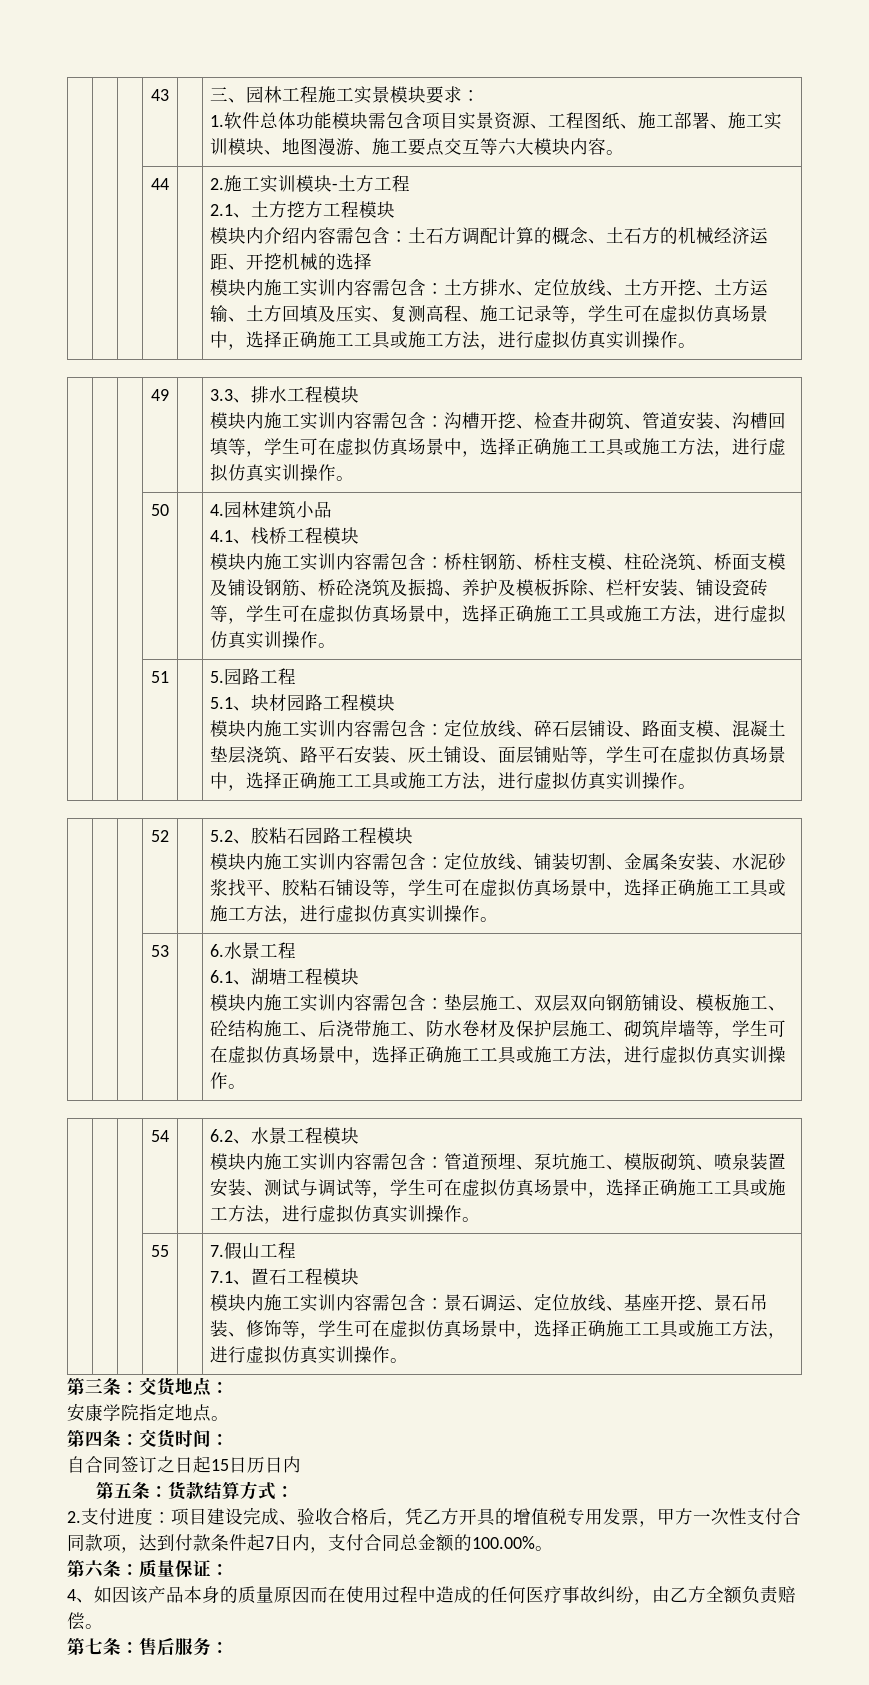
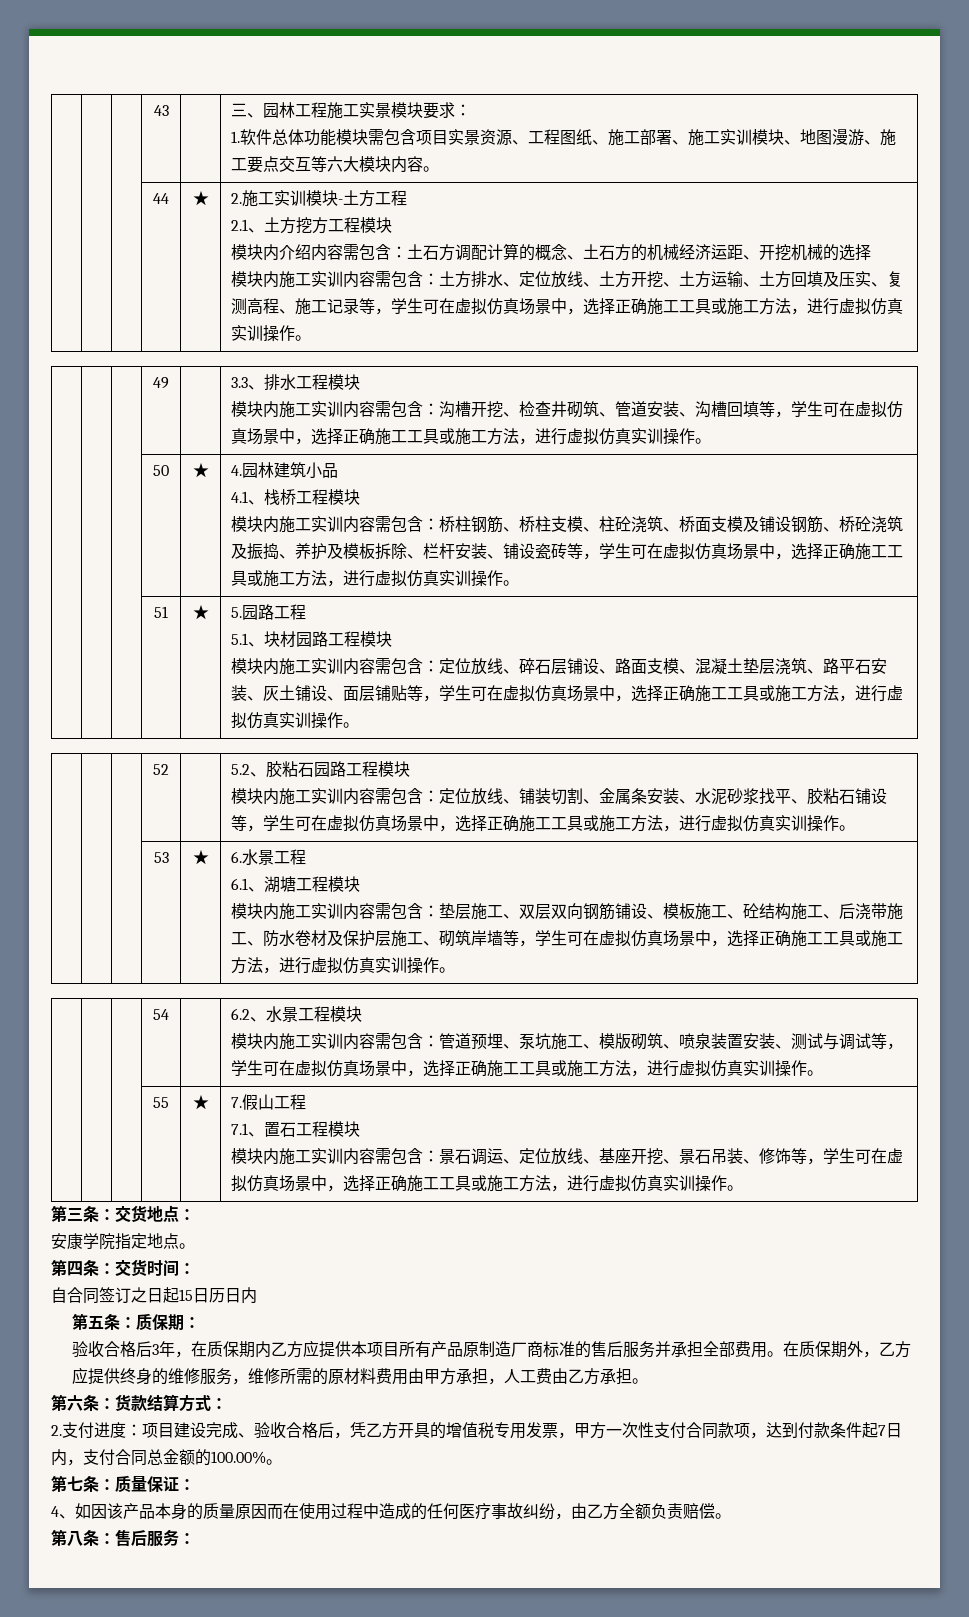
- 44
+ 44 | ★
- 50
+ 50 | ★
- 51
+ 51 | ★
- 53
+ 53 | ★
- 55
+ 55 | ★
- 第五条：货款结算方式：
+ 第五条：质保期：
+ 验收合格后3年，在质保期内乙方应提供本项目所有产品原制造厂商标准的售后服务并承担全部费用。在质保期外，乙方应提供终身的维修服务，维修所需的原材料费用由甲方承担，人工费由乙方承担。
+ 第六条：货款结算方式：
- 第六条：质量保证：
+ 第七条：质量保证：
- 第七条：售后服务：
+ 第八条：售后服务：

